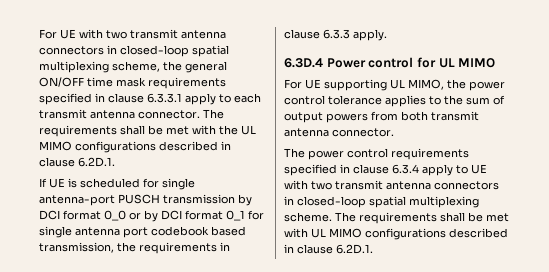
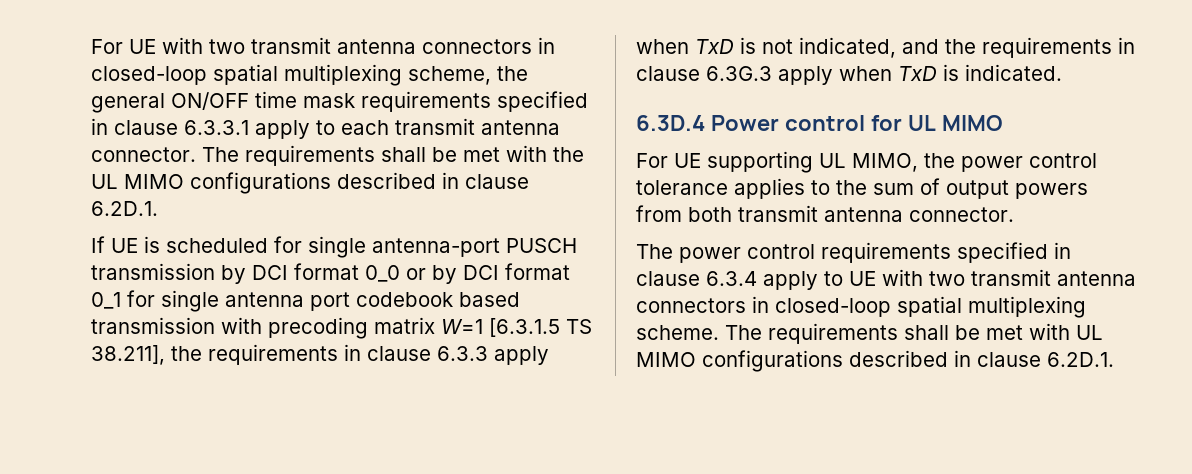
- If UE is scheduled for single antenna-port PUSCH transmission by DCI format 0_0 or by DCI format 0_1 for single antenna port codebook based transmission, the requirements in clause 6.3.3 apply.
+ If UE is scheduled for single antenna-port PUSCH transmission by DCI format 0_0 or by DCI format 0_1 for single antenna port codebook based transmission with precoding matrix W=1 [6.3.1.5 TS 38.211], the requirements in clause 6.3.3 apply when TxD is not indicated, and the requirements in clause 6.3G.3 apply when TxD is indicated.

